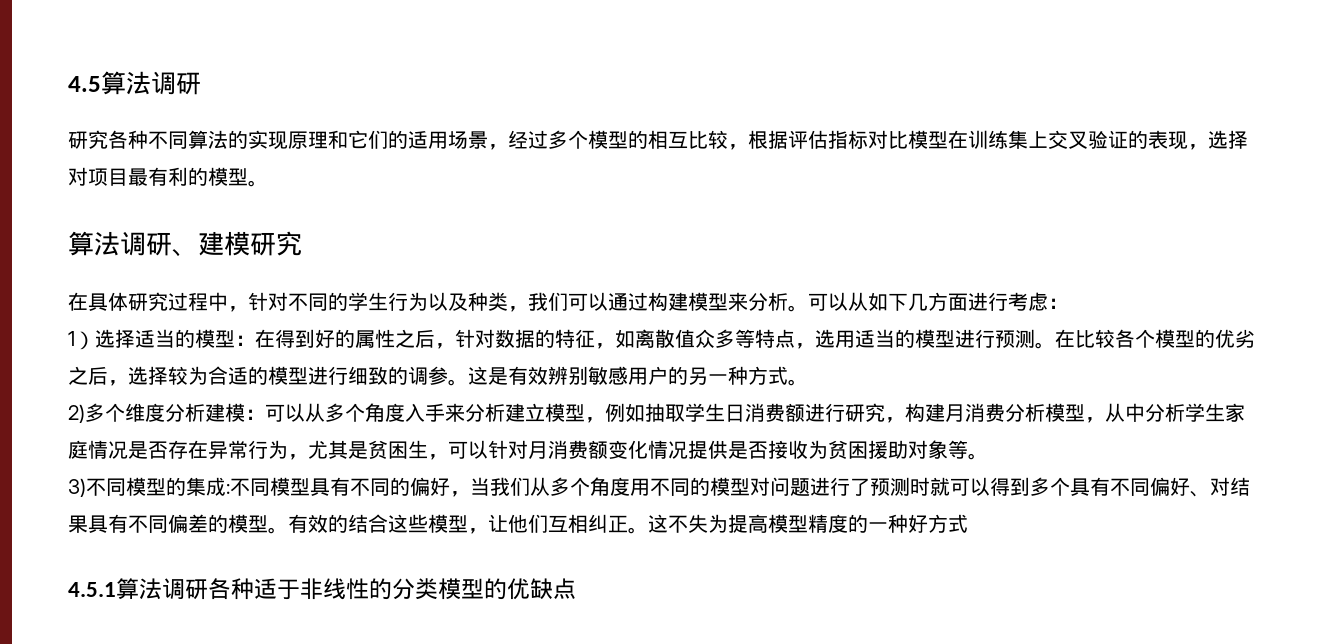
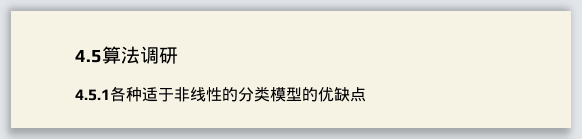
- 研究各种不同算法的实现原理和它们的适用场景，经过多个模型的相互比较，根据评估指标对比模型在训练集上交叉验证的表现，选择对项目最有利的模型。
- 算法调研、建模研究
- 在具体研究过程中，针对不同的学生行为以及种类，我们可以通过构建模型来分析。可以从如下几方面进行考虑：
- 1）选择适当的模型：在得到好的属性之后，针对数据的特征，如离散值众多等特点，选用适当的模型进行预测。在比较各个模型的优劣之后，选择较为合适的模型进行细致的调参。这是有效辨别敏感用户的另一种方式。
- 2)多个维度分析建模：可以从多个角度入手来分析建立模型，例如抽取学生日消费额进行研究，构建月消费分析模型，从中分析学生家庭情况是否存在异常行为，尤其是贫困生，可以针对月消费额变化情况提供是否接收为贫困援助对象等。
- 3)不同模型的集成:不同模型具有不同的偏好，当我们从多个角度用不同的模型对问题进行了预测时就可以得到多个具有不同偏好、对结果具有不同偏差的模型。有效的结合这些模型，让他们互相纠正。这不失为提高模型精度的一种好方式
- 4.5.1算法调研各种适于非线性的分类模型的优缺点
+ 4.5.1各种适于非线性的分类模型的优缺点

